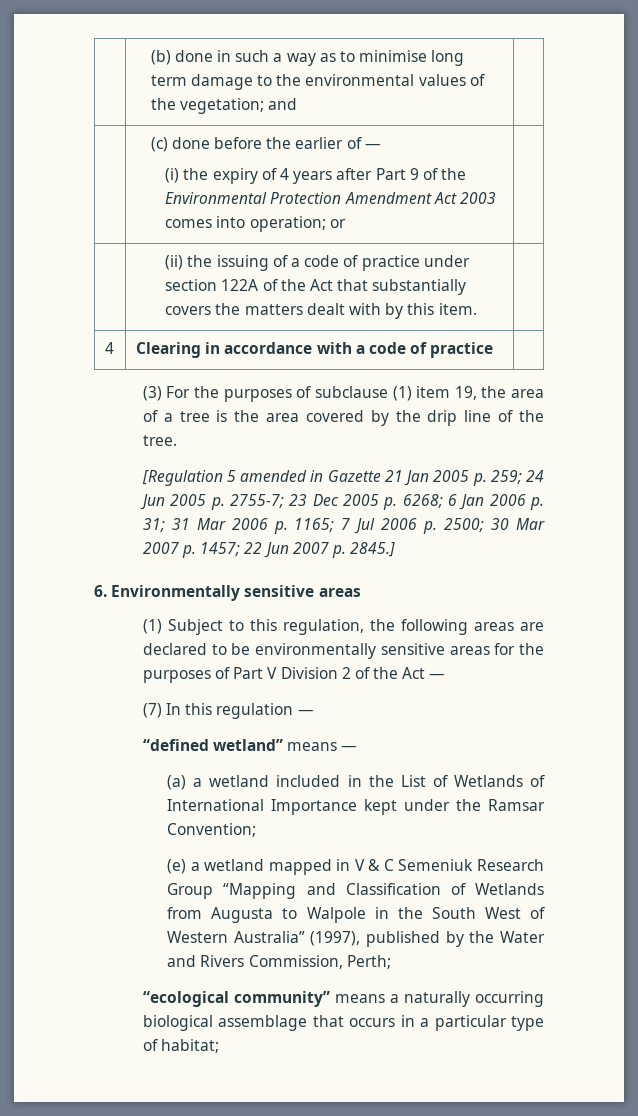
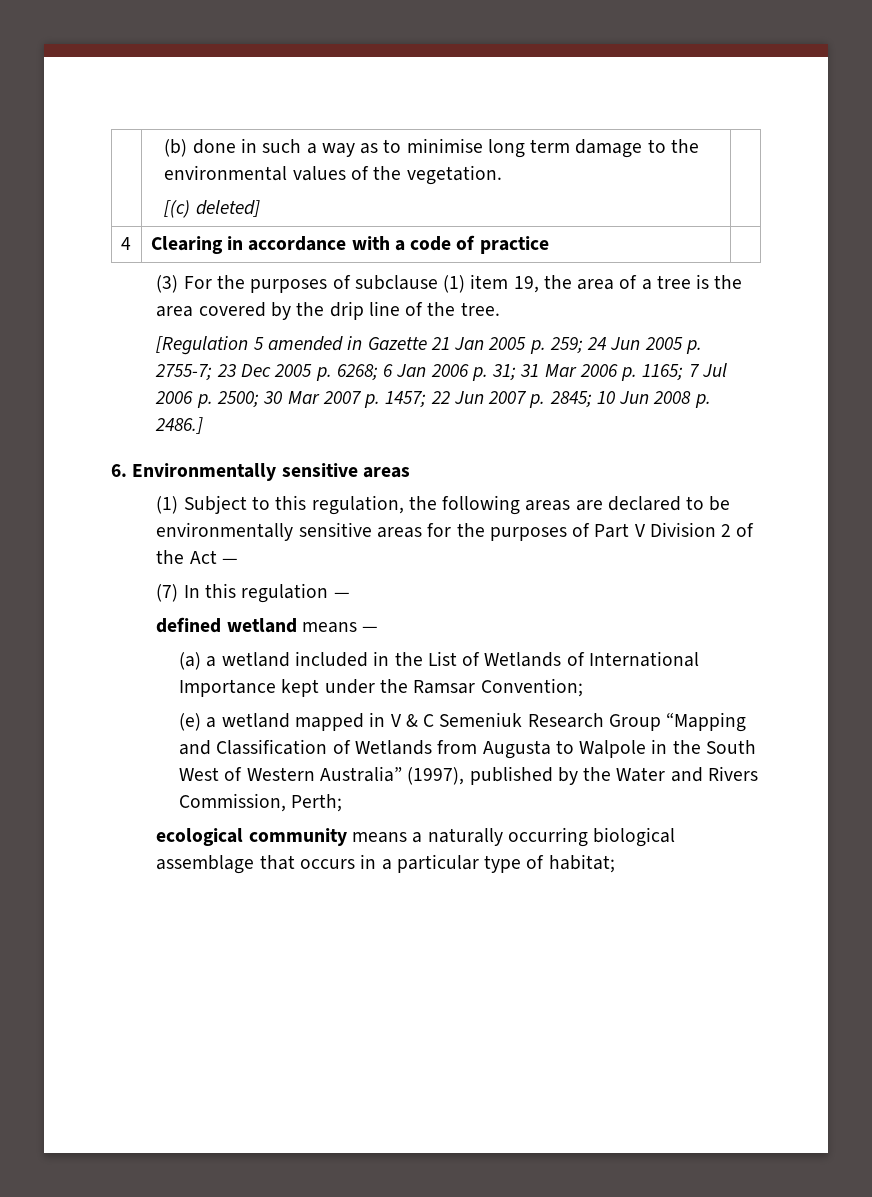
- | (b) done in such a way as to minimise long term damage to the environmental values of the vegetation; and |
- | (c) done before the earlier of —
- (i) the expiry of 4 years after Part 9 of the Environmental Protection Amendment Act 2003 comes into operation; or |
- | (ii) the issuing of a code of practice under section 122A of the Act that substantially covers the matters dealt with by this item. |
+ | (b) done in such a way as to minimise long term damage to the environmental values of the vegetation.
+ [(c) deleted] |
- [Regulation 5 amended in Gazette 21 Jan 2005 p. 259; 24 Jun 2005 p. 2755-7; 23 Dec 2005 p. 6268; 6 Jan 2006 p. 31; 31 Mar 2006 p. 1165; 7 Jul 2006 p. 2500; 30 Mar 2007 p. 1457; 22 Jun 2007 p. 2845.]
+ [Regulation 5 amended in Gazette 21 Jan 2005 p. 259; 24 Jun 2005 p. 2755-7; 23 Dec 2005 p. 6268; 6 Jan 2006 p. 31; 31 Mar 2006 p. 1165; 7 Jul 2006 p. 2500; 30 Mar 2007 p. 1457; 22 Jun 2007 p. 2845; 10 Jun 2008 p. 2486.]
- “defined wetland” means —
+ defined wetland means —
- “ecological community” means a naturally occurring biological assemblage that occurs in a particular type of habitat;
+ ecological community means a naturally occurring biological assemblage that occurs in a particular type of habitat;

